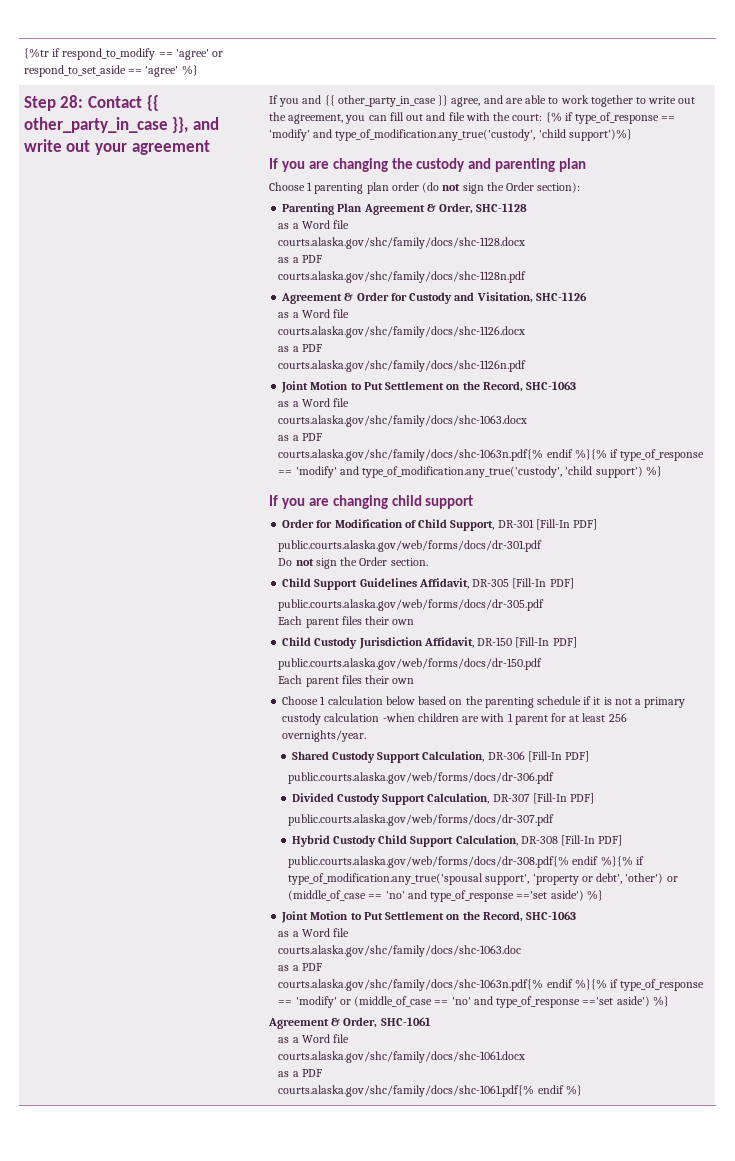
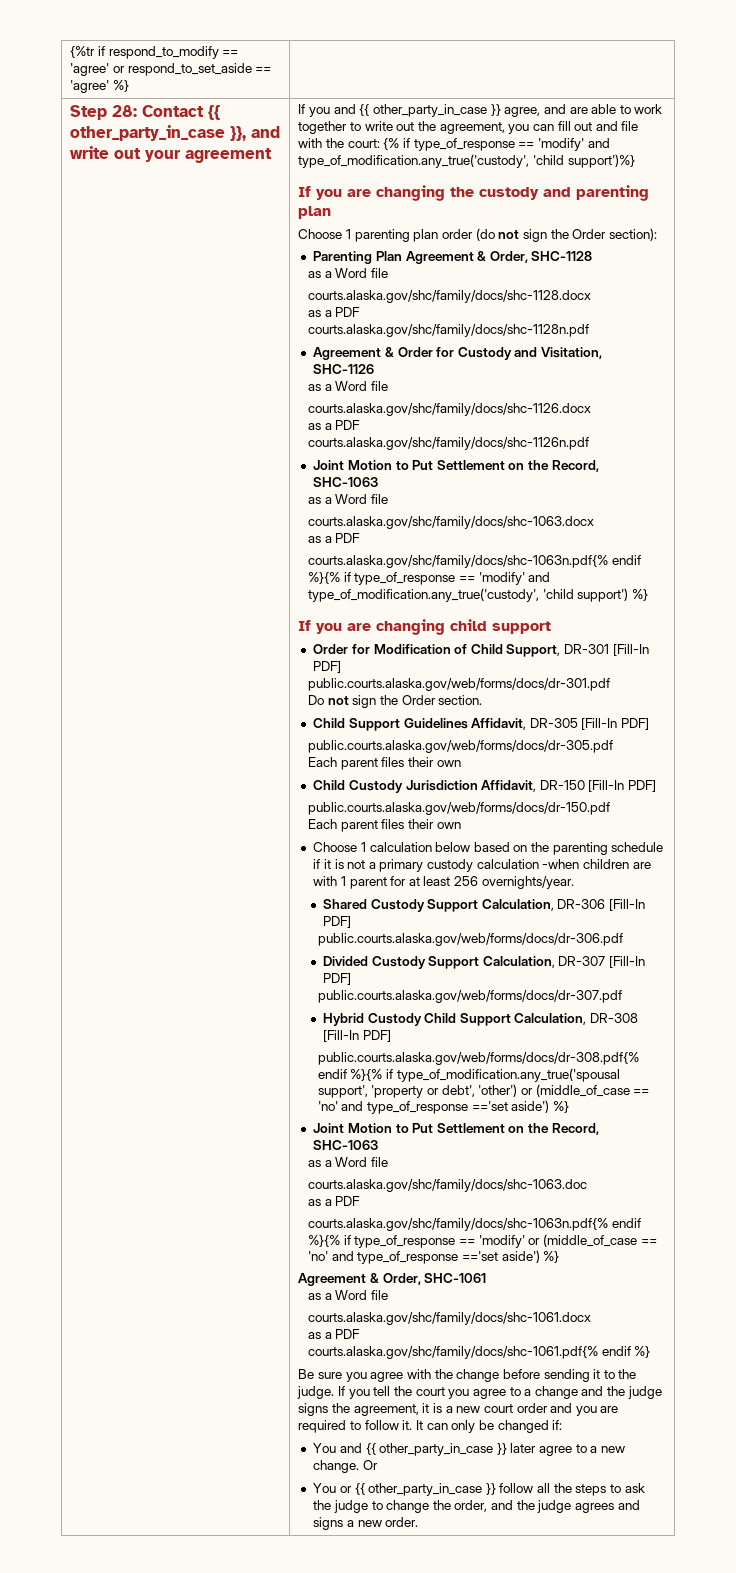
+ Be sure you agree with the change before sending it to the judge. If you tell the court you agree to a change and the judge signs the agreement, it is a new court order and you are required to follow it. It can only be changed if:
+ You and {{ other_party_in_case }} later agree to a new change. Or
+ You or {{ other_party_in_case }} follow all the steps to ask the judge to change the order, and the judge agrees and signs a new order.

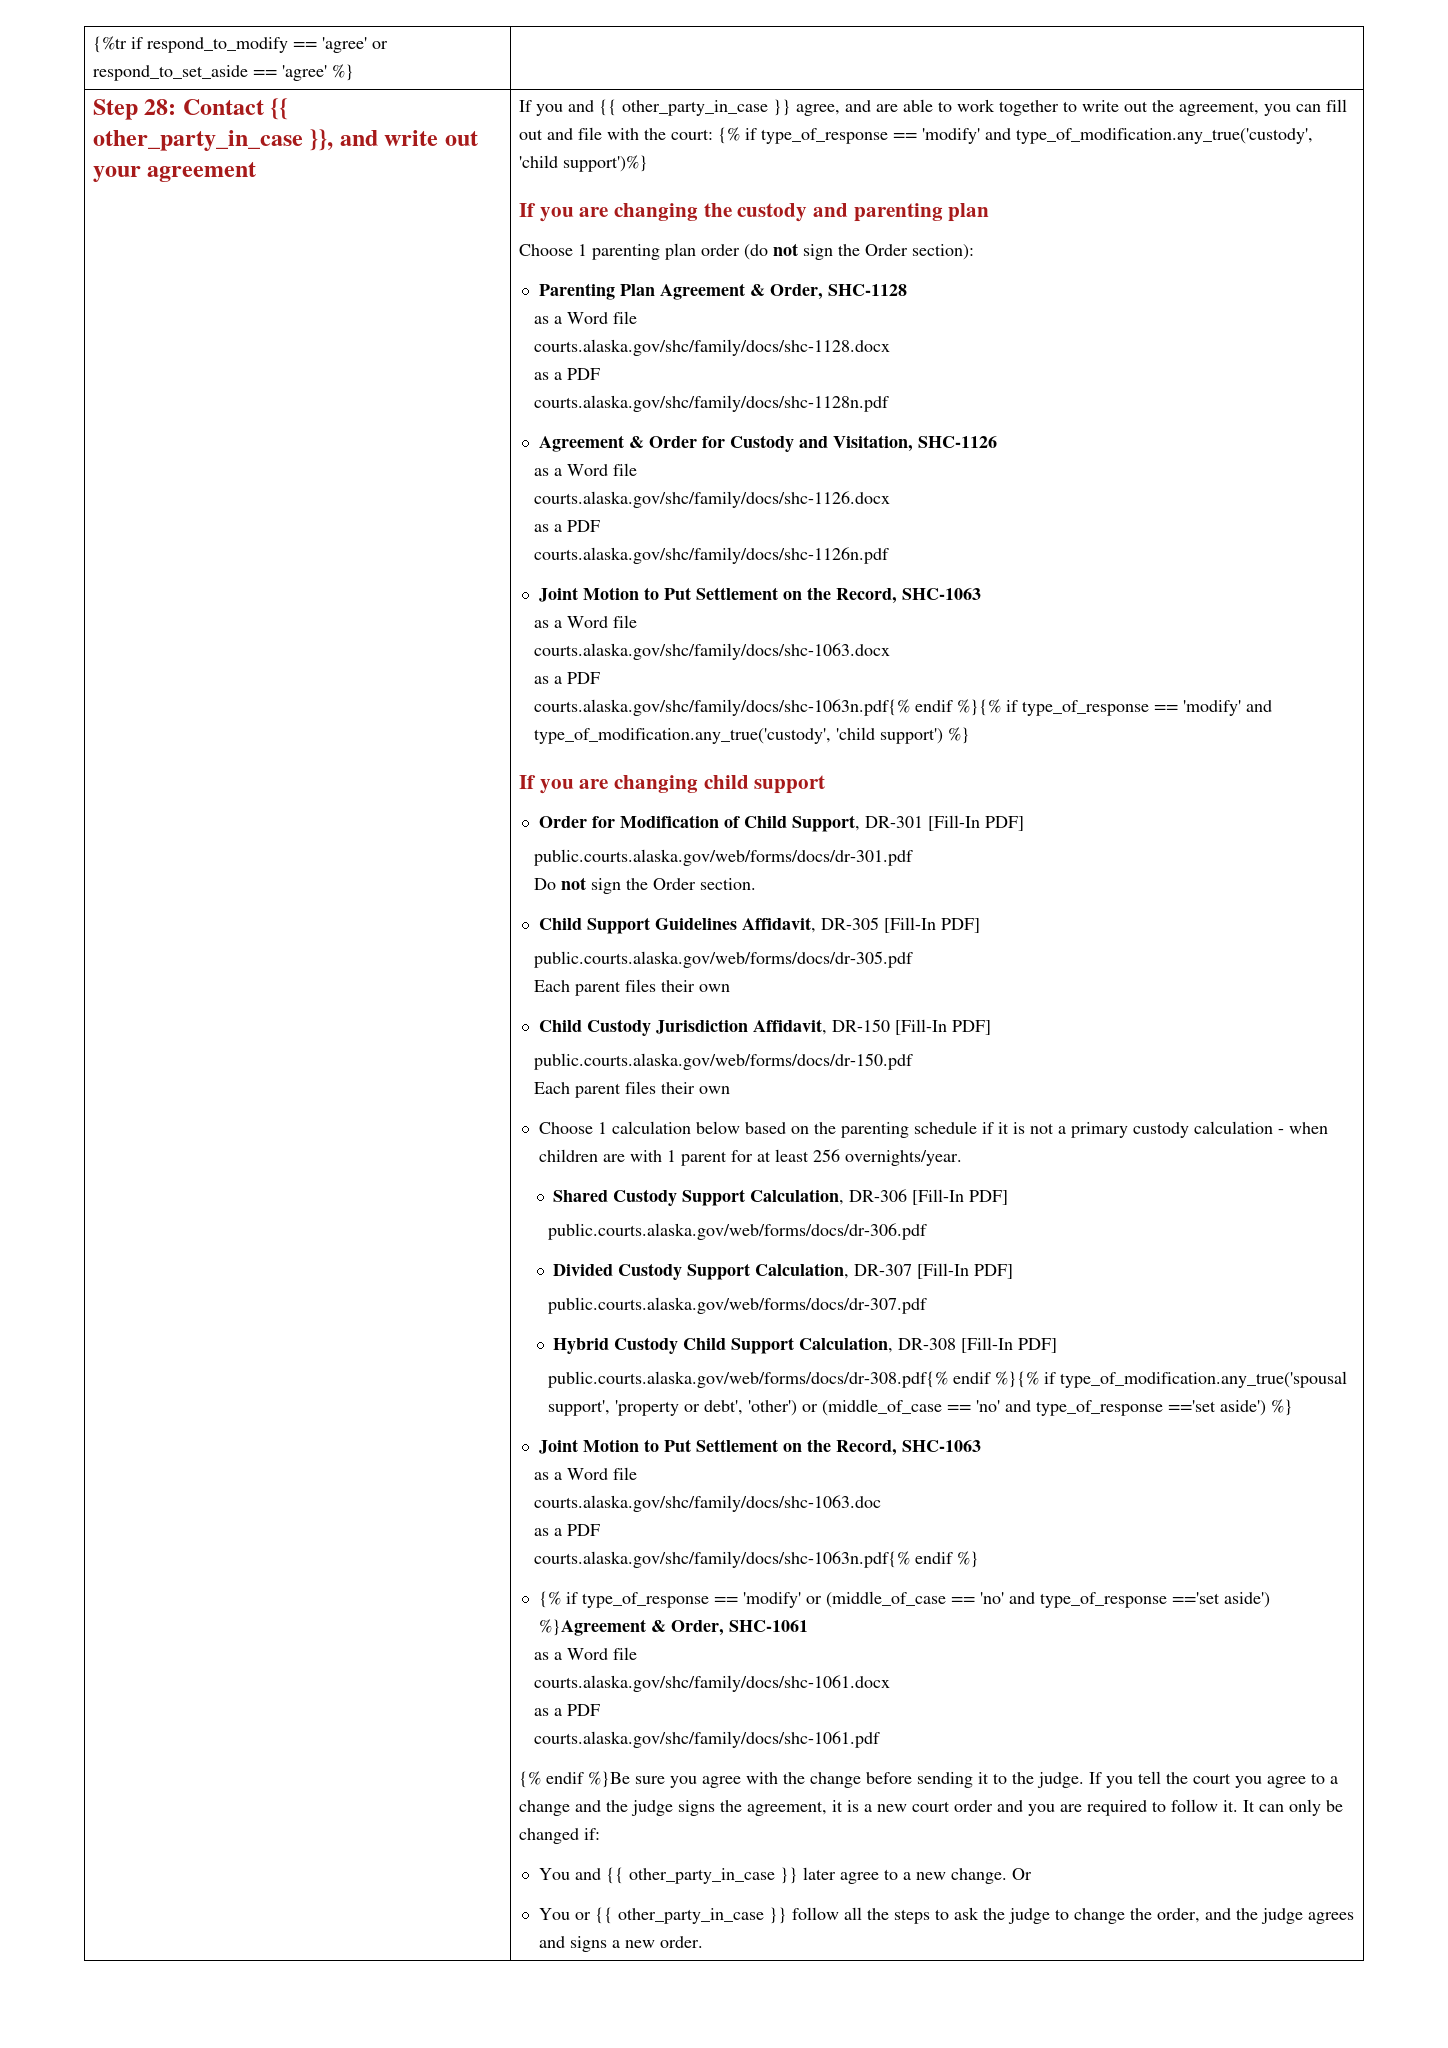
- Choose 1 calculation below based on the parenting schedule if it is not a primary custody calculation -when children are with 1 parent for at least 256 overnights/year.
+ Choose 1 calculation below based on the parenting schedule if it is not a primary custody calculation - when children are with 1 parent for at least 256 overnights/year.
- courts.alaska.gov/shc/family/docs/shc-1063n.pdf{% endif %}{% if type_of_response == 'modify' or (middle_of_case == 'no' and type_of_response =='set aside') %}
- Agreement & Order, SHC-1061
+ courts.alaska.gov/shc/family/docs/shc-1063n.pdf{% endif %}
+ {% if type_of_response == 'modify' or (middle_of_case == 'no' and type_of_response =='set aside') %}Agreement & Order, SHC-1061
- courts.alaska.gov/shc/family/docs/shc-1061.pdf{% endif %}
- Be sure you agree with the change before sending it to the judge.
+ courts.alaska.gov/shc/family/docs/shc-1061.pdf
+ {% endif %}Be sure you agree with the change before sending it to the judge.

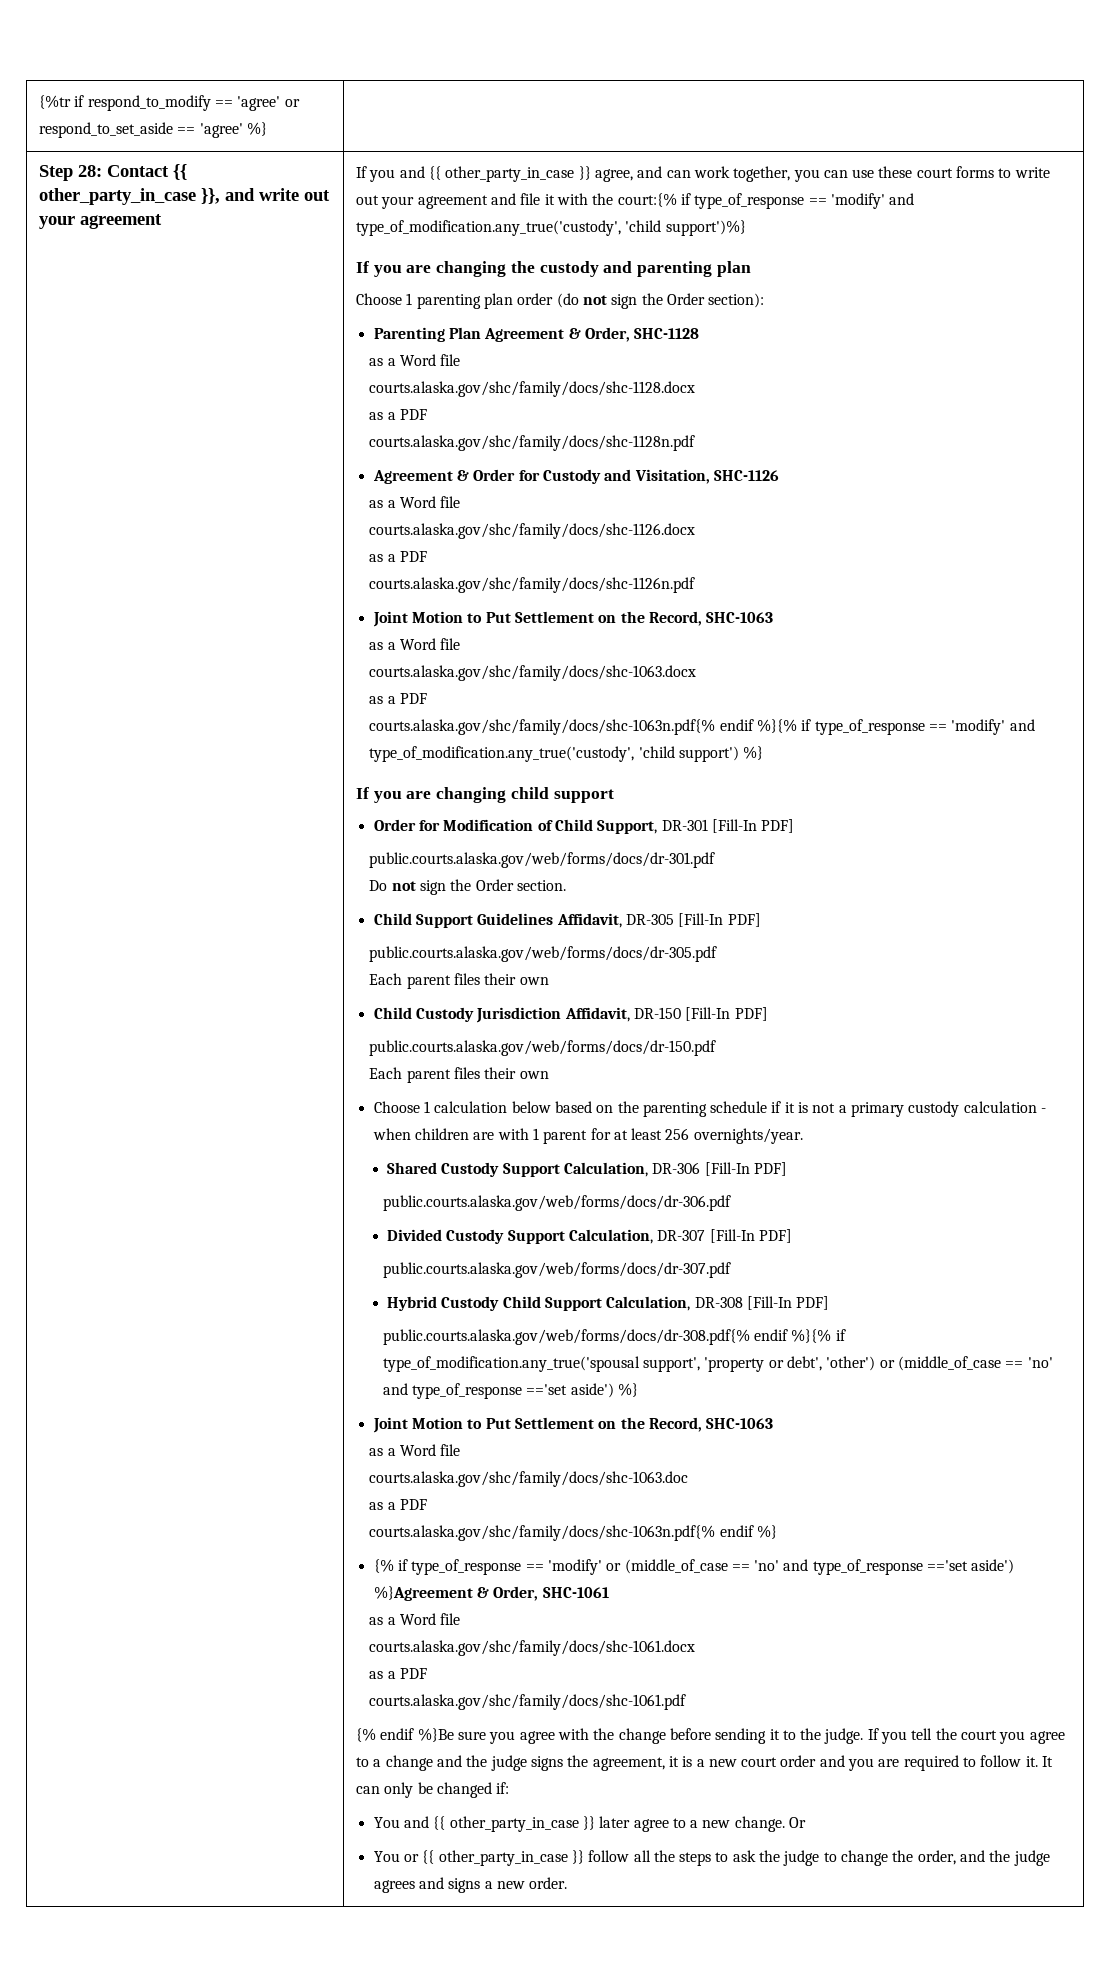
- If you and {{ other_party_in_case }} agree, and are able to work together to write out the agreement, you can fill out and file with the court: {% if type_of_response == 'modify' and type_of_modification.any_true('custody', 'child support')%}
+ If you and {{ other_party_in_case }} agree, and can work together, you can use these court forms to write out your agreement and file it with the court:{% if type_of_response == 'modify' and type_of_modification.any_true('custody', 'child support')%}

